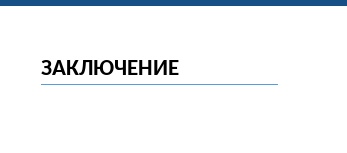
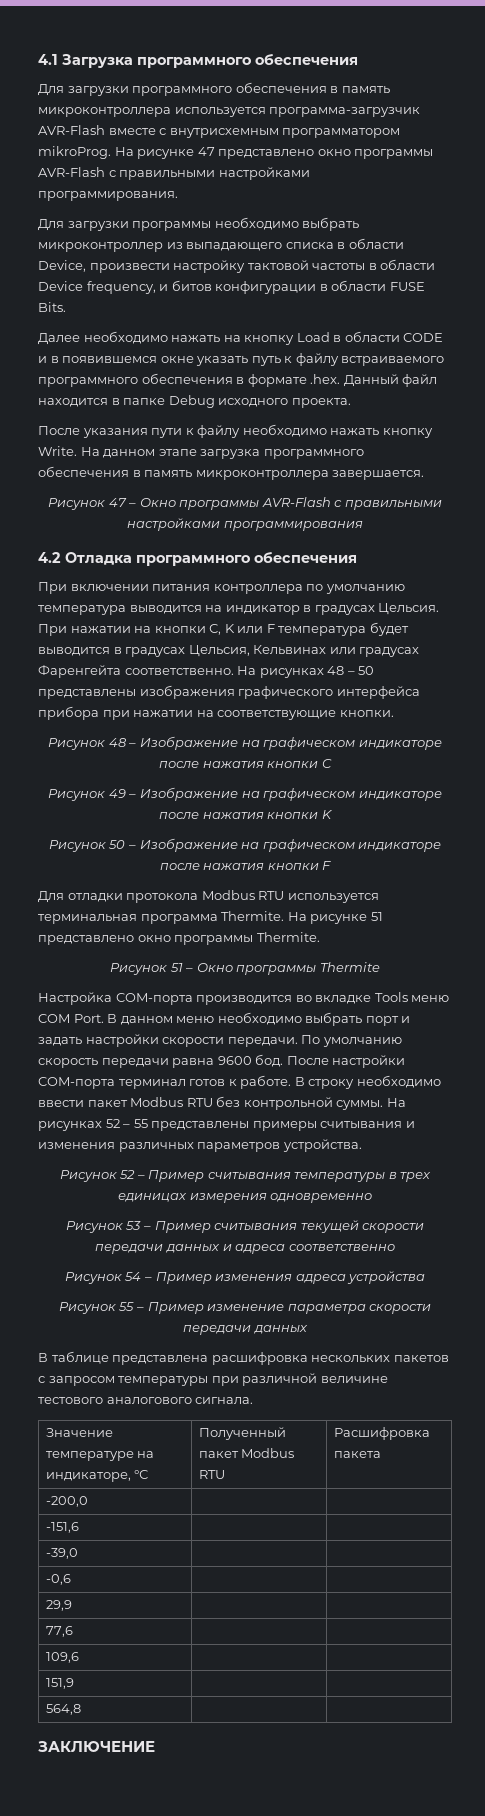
+ 4.1 Загрузка программного обеспечения
+ Для загрузки программного обеспечения в память микроконтроллера используется программа-загрузчик AVR-Flash вместе с внутрисхемным программатором mikroProg. На рисунке 47 представлено окно программы AVR-Flash с правильными настройками программирования.
+ Для загрузки программы необходимо выбрать микроконтроллер из выпадающего списка в области Device, произвести настройку тактовой частоты в области Device frequency, и битов конфигурации в области FUSE Bits.
+ Далее необходимо нажать на кнопку Load в области CODE и в появившемся окне указать путь к файлу встраиваемого программного обеспечения в формате .hex. Данный файл находится в папке Debug исходного проекта.
+ После указания пути к файлу необходимо нажать кнопку Write. На данном этапе загрузка программного обеспечения в память микроконтроллера завершается.
+ Рисунок 47 – Окно программы AVR-Flash с правильными настройками программирования
+ 4.2 Отладка программного обеспечения
+ При включении питания контроллера по умолчанию температура выводится на индикатор в градусах Цельсия. При нажатии на кнопки С, K или F температура будет выводится в градусах Цельсия, Кельвинах или градусах Фаренгейта соответственно. На рисунках 48 – 50 представлены изображения графического интерфейса прибора при нажатии на соответствующие кнопки.
+ Рисунок 48 – Изображение на графическом индикаторе после нажатия кнопки C
+ Рисунок 49 – Изображение на графическом индикаторе после нажатия кнопки K
+ Рисунок 50 – Изображение на графическом индикаторе после нажатия кнопки F
+ Для отладки протокола Modbus RTU используется терминальная программа Thermite. На рисунке 51 представлено окно программы Thermite.
+ Рисунок 51 – Окно программы Thermite
+ Настройка COM-порта производится во вкладке Tools меню COM Port. В данном меню необходимо выбрать порт и задать настройки скорости передачи. По умолчанию скорость передачи равна 9600 бод. После настройки COM-порта терминал готов к работе. В строку необходимо ввести пакет Modbus RTU без контрольной суммы. На рисунках 52 – 55 представлены примеры считывания и изменения различных параметров устройства.
+ Рисунок 52 – Пример считывания температуры в трех единицах измерения одновременно
+ Рисунок 53 – Пример считывания текущей скорости передачи данных и адреса соответственно
+ Рисунок 54 – Пример изменения адреса устройства
+ Рисунок 55 – Пример изменение параметра скорости передачи данных
+ В таблице представлена расшифровка нескольких пакетов с запросом температуры при различной величине тестового аналогового сигнала.
+ Значение температуре на индикаторе, °С | Полученный пакет Modbus RTU | Расшифровка пакета
+ -200,0 | |
+ -151,6 | |
+ -39,0 | |
+ -0,6 | |
+ 29,9 | |
+ 77,6 | |
+ 109,6 | |
+ 151,9 | |
+ 564,8 | |

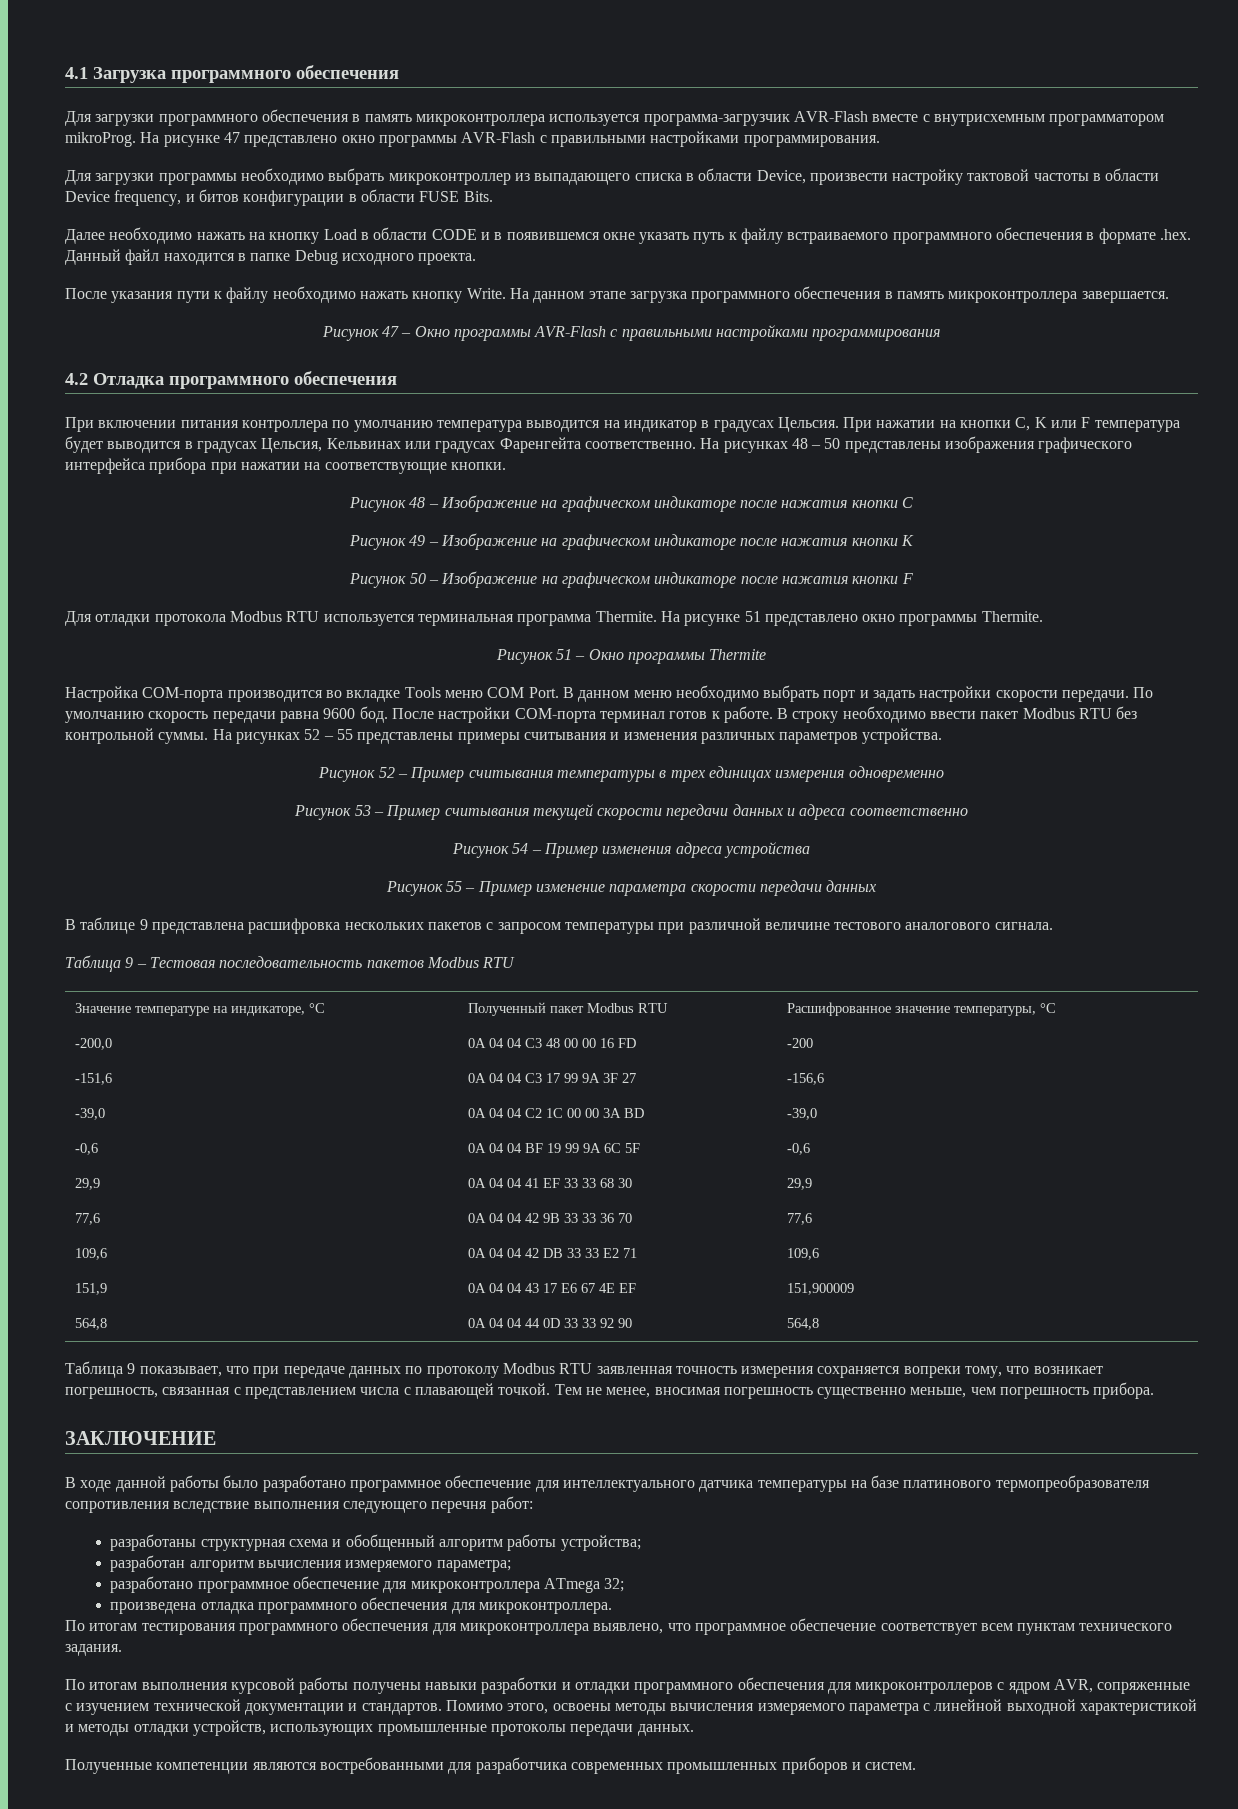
- В таблице представлена расшифровка нескольких пакетов с запросом температуры при различной величине тестового аналогового сигнала.
+ В таблице 9 представлена расшифровка нескольких пакетов с запросом температуры при различной величине тестового аналогового сигнала.
+ Таблица 9 – Тестовая последовательность пакетов Modbus RTU
- Значение температуре на индикаторе, °С | Полученный пакет Modbus RTU | Расшифровка пакета
- -200,0 | |
- -151,6 | |
- -39,0 | |
- -0,6 | |
- 29,9 | |
- 77,6 | |
- 109,6 | |
- 151,9 | |
- 564,8 | |
+ Значение температуре на индикаторе, °С | Полученный пакет Modbus RTU | Расшифрованное значение температуры, °C
+ -200,0 | 0A 04 04 C3 48 00 00 16 FD | -200
+ -151,6 | 0A 04 04 C3 17 99 9A 3F 27 | -156,6
+ -39,0 | 0A 04 04 C2 1C 00 00 3A BD | -39,0
+ -0,6 | 0A 04 04 BF 19 99 9A 6C 5F | -0,6
+ 29,9 | 0A 04 04 41 EF 33 33 68 30 | 29,9
+ 77,6 | 0A 04 04 42 9B 33 33 36 70 | 77,6
+ 109,6 | 0A 04 04 42 DB 33 33 E2 71 | 109,6
+ 151,9 | 0A 04 04 43 17 E6 67 4E EF | 151,900009
+ 564,8 | 0A 04 04 44 0D 33 33 92 90 | 564,8
+ Таблица 9 показывает, что при передаче данных по протоколу Modbus RTU заявленная точность измерения сохраняется вопреки тому, что возникает погрешность, связанная с представлением числа с плавающей точкой. Тем не менее, вносимая погрешность существенно меньше, чем погрешность прибора.
  ЗАКЛЮЧЕНИЕ
+ В ходе данной работы было разработано программное обеспечение для интеллектуального датчика температуры на базе платинового термопреобразователя сопротивления вследствие выполнения следующего перечня работ:
+ разработаны структурная схема и обобщенный алгоритм работы устройства;
+ разработан алгоритм вычисления измеряемого параметра;
+ разработано программное обеспечение для микроконтроллера ATmega 32;
+ произведена отладка программного обеспечения для микроконтроллера.
+ По итогам тестирования программного обеспечения для микроконтроллера выявлено, что программное обеспечение соответствует всем пунктам технического задания.
+ По итогам выполнения курсовой работы получены навыки разработки и отладки программного обеспечения для микроконтроллеров с ядром AVR, сопряженные с изучением технической документации и стандартов. Помимо этого, освоены методы вычисления измеряемого параметра с линейной выходной характеристикой и методы отладки устройств, использующих промышленные протоколы передачи данных.
+ Полученные компетенции являются востребованными для разработчика современных промышленных приборов и систем.

